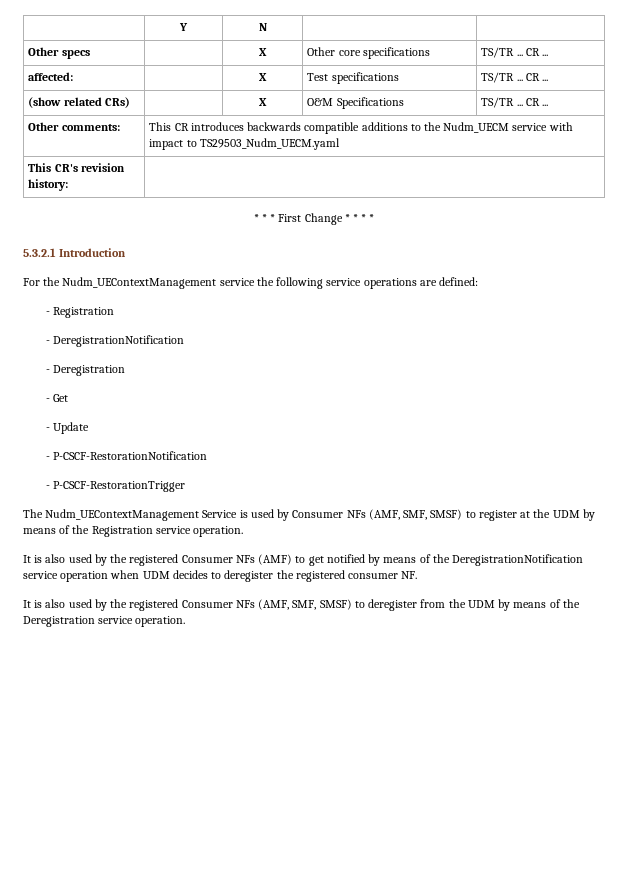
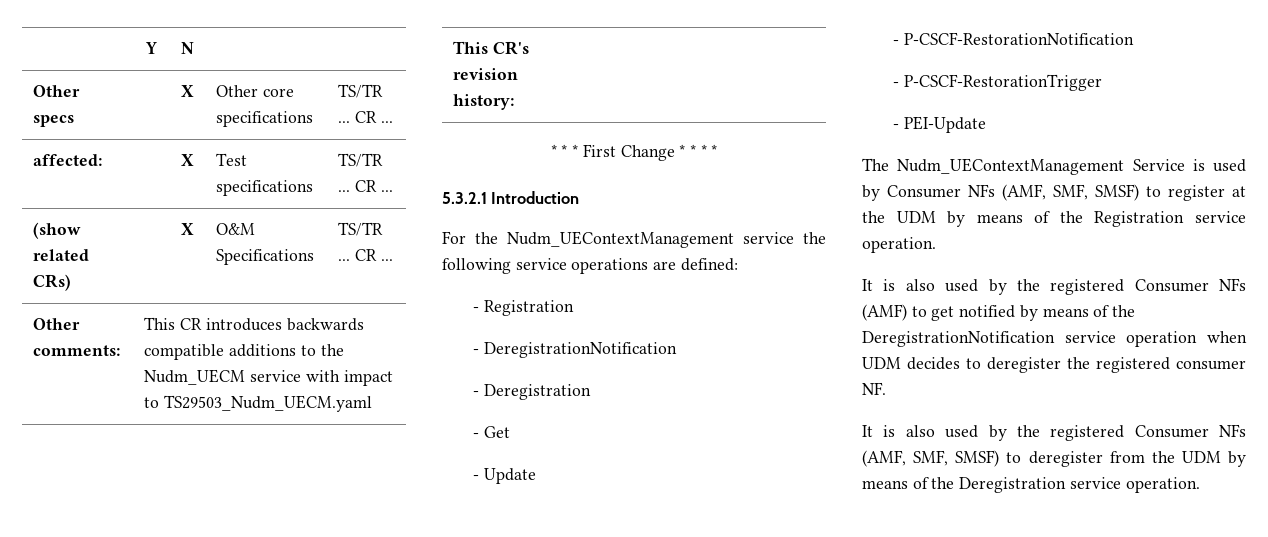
+ - PEI-Update

